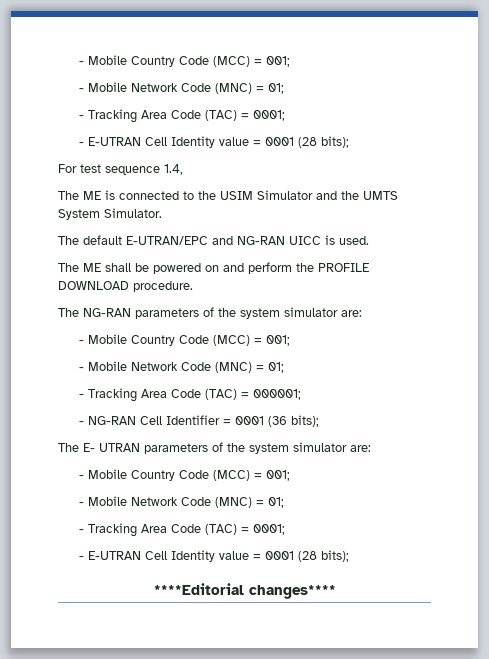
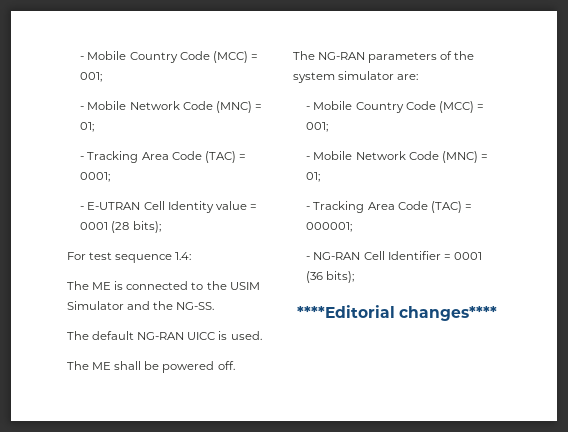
- For test sequence 1.4,
+ For test sequence 1.4:
- The ME is connected to the USIM Simulator and the UMTS System Simulator.
+ The ME is connected to the USIM Simulator and the NG-SS.
- The default E-UTRAN/EPC and NG-RAN UICC is used.
+ The default NG-RAN UICC is used.
- The ME shall be powered on and perform the PROFILE DOWNLOAD procedure.
+ The ME shall be powered off.
- The E- UTRAN parameters of the system simulator are:
- - Mobile Country Code (MCC) = 001;
- - Mobile Network Code (MNC) = 01;
- - Tracking Area Code (TAC) = 0001;
- - E-UTRAN Cell Identity value = 0001 (28 bits);

